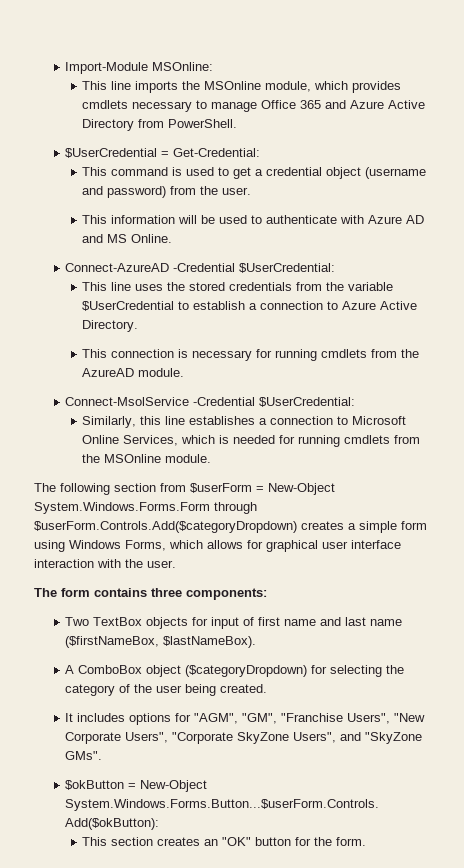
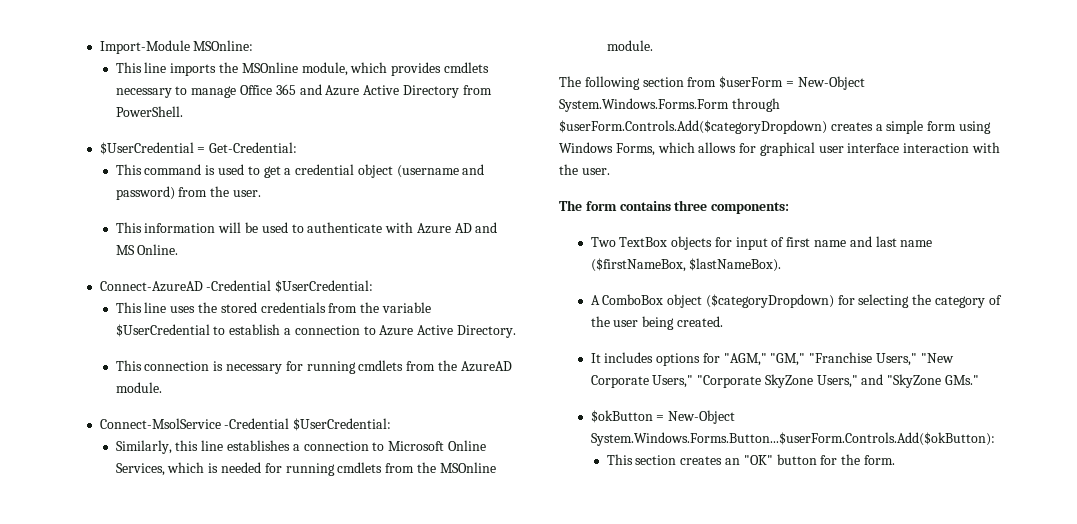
- It includes options for "AGM", "GM", "Franchise Users", "New Corporate Users", "Corporate SkyZone Users", and "SkyZone GMs".
+ It includes options for "AGM," "GM," "Franchise Users," "New Corporate Users," "Corporate SkyZone Users," and "SkyZone GMs."

